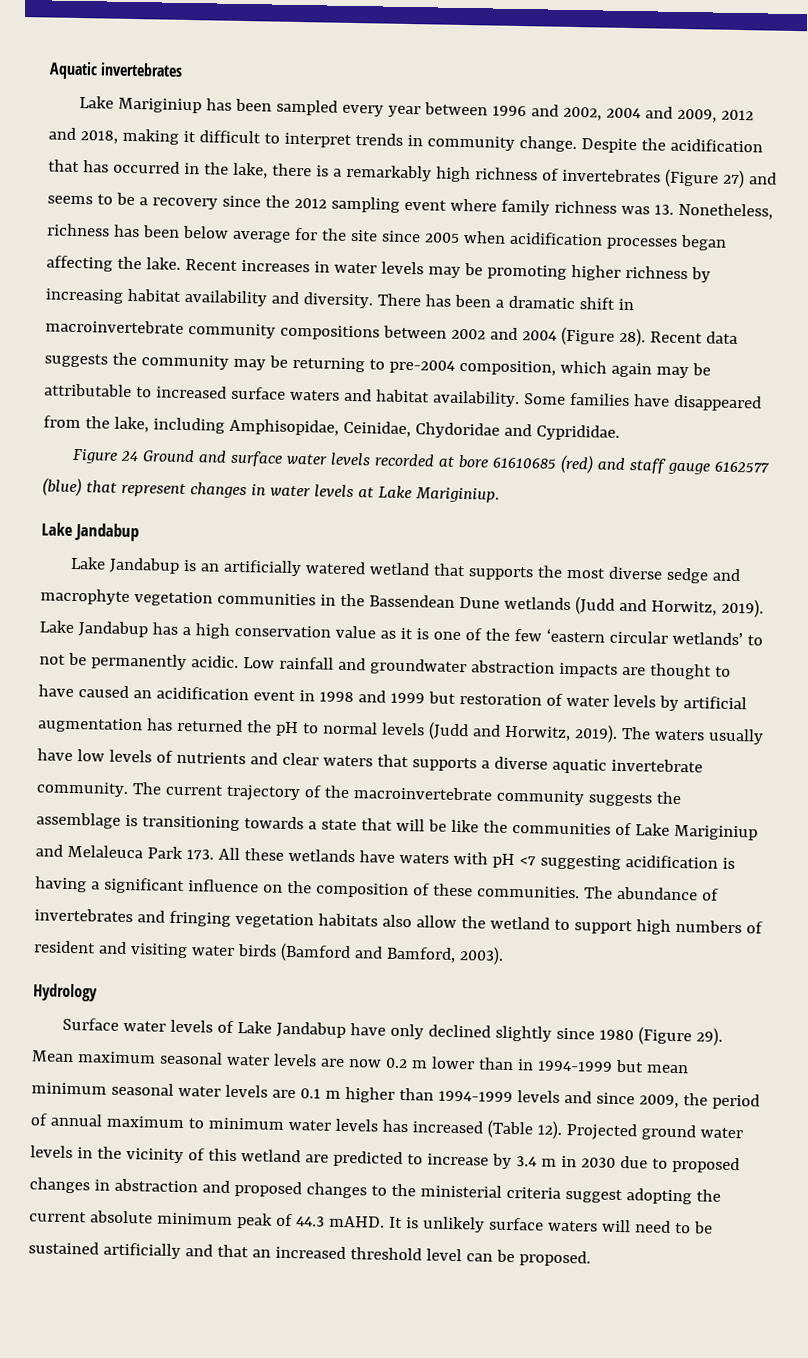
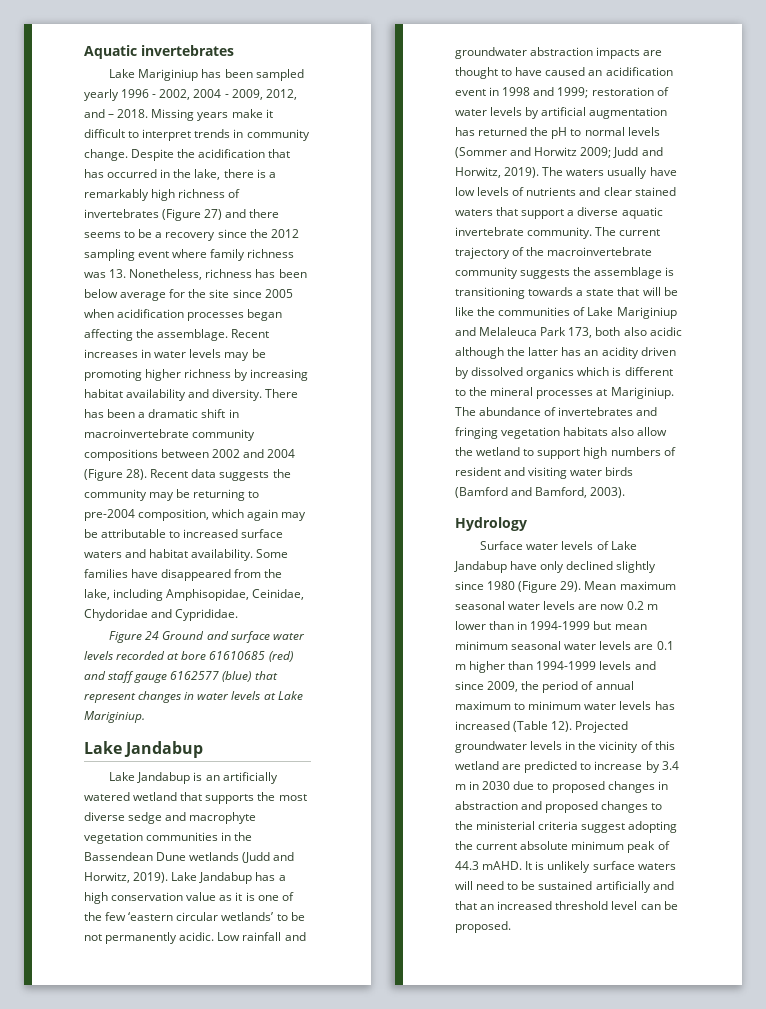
- Lake Mariginiup has been sampled every year between 1996 and 2002, 2004 and 2009, 2012 and 2018, making it difficult to interpret trends in community change.
+ Lake Mariginiup has been sampled yearly 1996 - 2002, 2004 - 2009, 2012, and – 2018. Missing years make it difficult to interpret trends in community change.
- Despite the acidification that has occurred in the lake, there is a remarkably high richness of invertebrates (Figure 27) and seems to be a recovery since the 2012 sampling event where family richness was 13. Nonetheless, richness has been below average for the site since 2005 when acidification processes began affecting the lake.
+ Despite the acidification that has occurred in the lake, there is a remarkably high richness of invertebrates (Figure 27) and there seems to be a recovery since the 2012 sampling event where family richness was 13. Nonetheless, richness has been below average for the site since 2005 when acidification processes began affecting the assemblage.
- Lake Jandabup has a high conservation value as it is one of the few ‘eastern circular wetlands’ to not be permanently acidic.
+ Lake Jandabup has a high conservation value as it is one of the few ‘eastern circular wetlands’ to be not permanently acidic.
- Low rainfall and groundwater abstraction impacts are thought to have caused an acidification event in 1998 and 1999 but restoration of water levels by artificial augmentation has returned the pH to normal levels (Judd and Horwitz, 2019).
+ Low rainfall and groundwater abstraction impacts are thought to have caused an acidification event in 1998 and 1999; restoration of water levels by artificial augmentation has returned the pH to normal levels (Sommer and Horwitz 2009; Judd and Horwitz, 2019).
- The waters usually have low levels of nutrients and clear waters that supports a diverse aquatic invertebrate community.
+ The waters usually have low levels of nutrients and clear stained waters that support a diverse aquatic invertebrate community.
- The current trajectory of the macroinvertebrate community suggests the assemblage is transitioning towards a state that will be like the communities of Lake Mariginiup and Melaleuca Park 173. All these wetlands have waters with pH <7 suggesting acidification is having a significant influence on the composition of these communities.
+ The current trajectory of the macroinvertebrate community suggests the assemblage is transitioning towards a state that will be like the communities of Lake Mariginiup and Melaleuca Park 173, both also acidic although the latter has an acidity driven by dissolved organics which is different to the mineral processes at Mariginiup.
- Projected ground water levels in the vicinity of this wetland are predicted to increase by 3.4 m in 2030 due to proposed changes in abstraction and proposed changes to the ministerial criteria suggest adopting the current absolute minimum peak of 44.3 mAHD.
+ Projected groundwater levels in the vicinity of this wetland are predicted to increase by 3.4 m in 2030 due to proposed changes in abstraction and proposed changes to the ministerial criteria suggest adopting the current absolute minimum peak of 44.3 mAHD.

